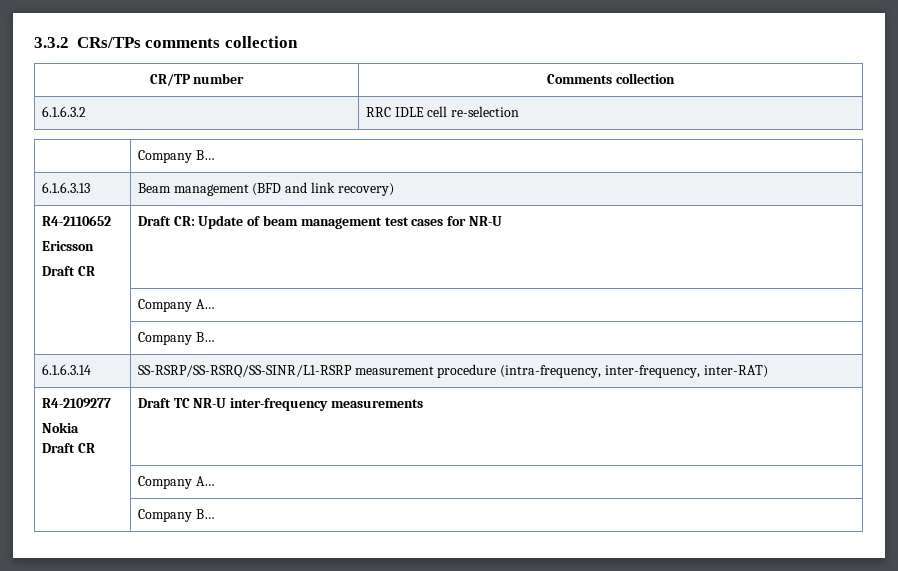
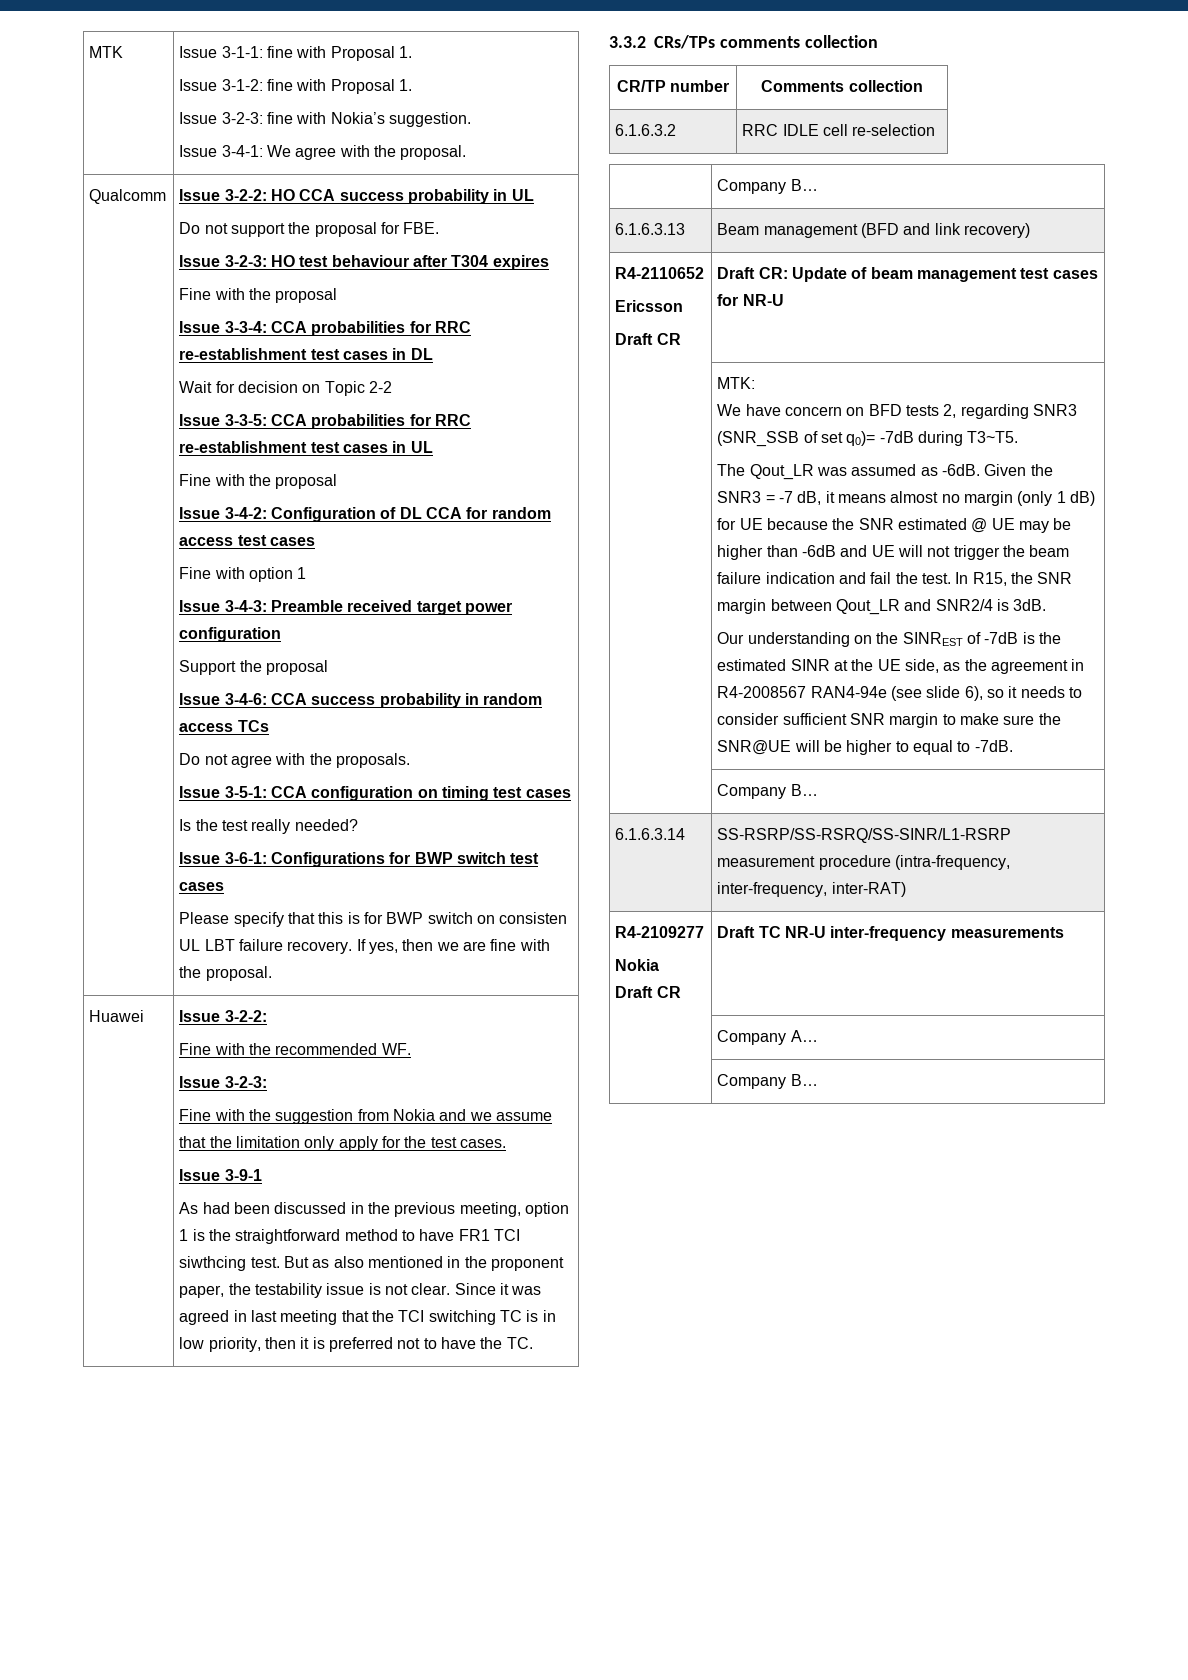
+ MTK | Issue 3-1-1: fine with Proposal 1.
+ Issue 3-1-2: fine with Proposal 1.
+ Issue 3-2-3: fine with Nokia’s suggestion.
+ Issue 3-4-1: We agree with the proposal.
+ Qualcomm | Issue 3-2-2: HO CCA success probability in UL
+ Do not support the proposal for FBE.
+ Issue 3-2-3: HO test behaviour after T304 expires
+ Fine with the proposal
+ Issue 3-3-4: CCA probabilities for RRC re-establishment test cases in DL
+ Wait for decision on Topic 2-2
+ Issue 3-3-5: CCA probabilities for RRC re-establishment test cases in UL
+ Fine with the proposal
+ Issue 3-4-2: Configuration of DL CCA for random access test cases
+ Fine with option 1
+ Issue 3-4-3: Preamble received target power configuration
+ Support the proposal
+ Issue 3-4-6: CCA success probability in random access TCs
+ Do not agree with the proposals.
+ Issue 3-5-1: CCA configuration on timing test cases
+ Is the test really needed?
+ Issue 3-6-1: Configurations for BWP switch test cases
+ Please specify that this is for BWP switch on consisten UL LBT failure recovery. If yes, then we are fine with the proposal.
+ Huawei | Issue 3-2-2:
+ Fine with the recommended WF.
+ Issue 3-2-3:
+ Fine with the suggestion from Nokia and we assume that the limitation only apply for the test cases.
+ Issue 3-9-1
+ As had been discussed in the previous meeting, option 1 is the straightforward method to have FR1 TCI siwthcing test. But as also mentioned in the proponent paper, the testability issue is not clear. Since it was agreed in last meeting that the TCI switching TC is in low priority, then it is preferred not to have the TC.
  R4-2110652
  Ericsson
  Draft CR | Draft CR: Update of beam management test cases for NR-U
- | Company A…
+ | MTK:
+ We have concern on BFD tests 2, regarding SNR3 (SNR_SSB of set q0)= -7dB during T3~T5.
+ The Qout_LR was assumed as -6dB. Given the SNR3 = -7 dB, it means almost no margin (only 1 dB) for UE because the SNR estimated @ UE may be higher than -6dB and UE will not trigger the beam failure indication and fail the test. In R15, the SNR margin between Qout_LR and SNR2/4 is 3dB.
+ Our understanding on the SINREST of -7dB is the estimated SINR at the UE side, as the agreement in R4-2008567 RAN4-94e (see slide 6), so it needs to consider sufficient SNR margin to make sure the SNR@UE will be higher to equal to -7dB.

